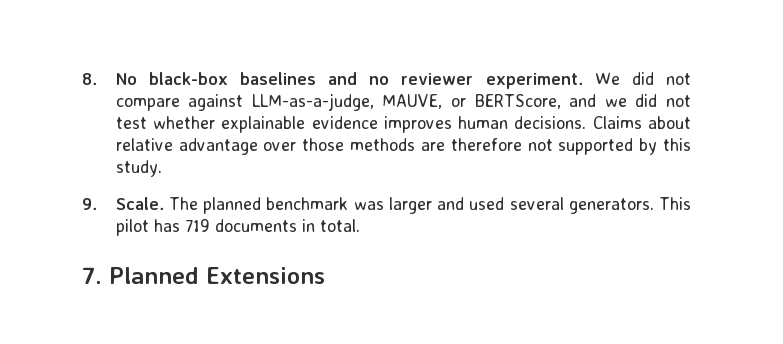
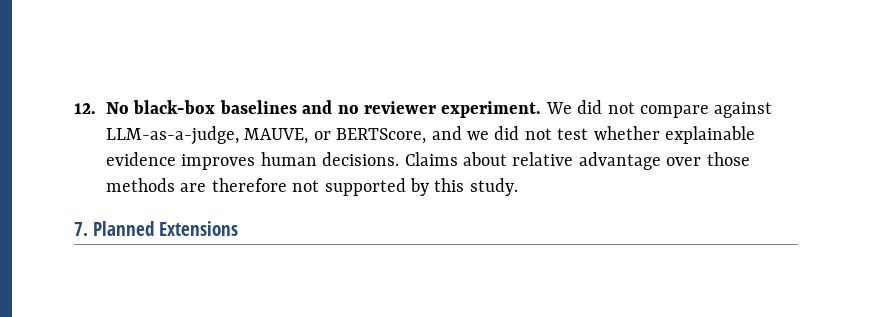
- 8. No black-box baselines and no reviewer experiment.
+ 12. No black-box baselines and no reviewer experiment.
- 9. Scale. The planned benchmark was larger and used several generators. This pilot has 719 documents in total.

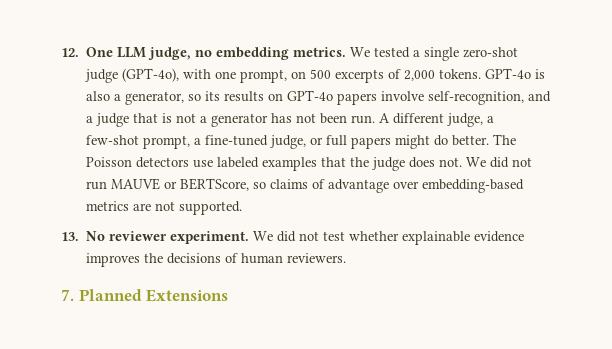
- 12. No black-box baselines and no reviewer experiment.
+ 12. One LLM judge, no embedding metrics. We tested a single zero-shot judge (GPT-4o), with one prompt, on 500 excerpts of 2,000 tokens. GPT-4o is also a generator, so its results on GPT-4o papers involve self-recognition, and a judge that is not a generator has not been run. A different judge, a few-shot prompt, a fine-tuned judge, or full papers might do better. The Poisson detectors use labeled examples that the judge does not. We did not run MAUVE or BERTScore, so claims of advantage over embedding-based metrics are not supported.
+ 13. No reviewer experiment.
- We did not compare against LLM-as-a-judge, MAUVE, or BERTScore, and we did not test whether explainable evidence improves human decisions. Claims about relative advantage over those methods are therefore not supported by this study.
+ We did not test whether explainable evidence improves the decisions of human reviewers.

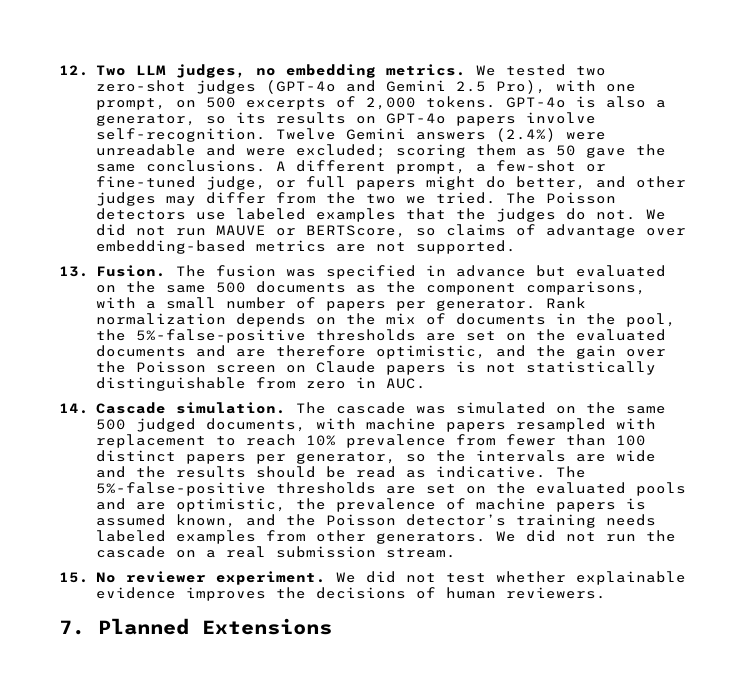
- 12. One LLM judge, no embedding metrics.
+ 12. Two LLM judges, no embedding metrics.
- We tested a single zero-shot judge (GPT-4o), with one prompt, on 500 excerpts of 2,000 tokens.
+ We tested two zero-shot judges (GPT-4o and Gemini 2.5 Pro), with one prompt, on 500 excerpts of 2,000 tokens.
- GPT-4o is also a generator, so its results on GPT-4o papers involve self-recognition, and a judge that is not a generator has not been run.
+ GPT-4o is also a generator, so its results on GPT-4o papers involve self-recognition. Twelve Gemini answers (2.4%) were unreadable and were excluded; scoring them as 50 gave the same conclusions.
- A different judge, a few-shot prompt, a fine-tuned judge, or full papers might do better.
+ A different prompt, a few-shot or fine-tuned judge, or full papers might do better, and other judges may differ from the two we tried.
- The Poisson detectors use labeled examples that the judge does not.
+ The Poisson detectors use labeled examples that the judges do not.
- 13. No reviewer experiment.
+ 13. Fusion. The fusion was specified in advance but evaluated on the same 500 documents as the component comparisons, with a small number of papers per generator. Rank normalization depends on the mix of documents in the pool, the 5%-false-positive thresholds are set on the evaluated documents and are therefore optimistic, and the gain over the Poisson screen on Claude papers is not statistically distinguishable from zero in AUC.
+ 14. Cascade simulation. The cascade was simulated on the same 500 judged documents, with machine papers resampled with replacement to reach 10% prevalence from fewer than 100 distinct papers per generator, so the intervals are wide and the results should be read as indicative. The 5%-false-positive thresholds are set on the evaluated pools and are optimistic, the prevalence of machine papers is assumed known, and the Poisson detector’s training needs labeled examples from other generators. We did not run the cascade on a real submission stream.
+ 15. No reviewer experiment.

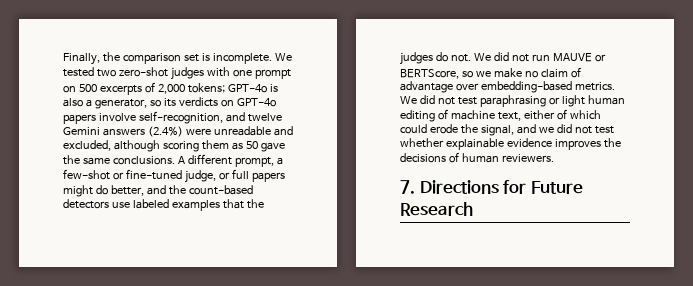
- 12. Two LLM judges, no embedding metrics.
+ Finally, the comparison set is incomplete.
- We tested two zero-shot judges (GPT-4o and Gemini 2.5 Pro), with one prompt, on 500 excerpts of 2,000 tokens. GPT-4o is also a generator, so its results on GPT-4o papers involve self-recognition. Twelve Gemini answers (2.4%) were unreadable and were excluded; scoring them as 50 gave the same conclusions.
+ We tested two zero-shot judges with one prompt on 500 excerpts of 2,000 tokens; GPT-4o is also a generator, so its verdicts on GPT-4o papers involve self-recognition, and twelve Gemini answers (2.4%) were unreadable and excluded, although scoring them as 50 gave the same conclusions.
- A different prompt, a few-shot or fine-tuned judge, or full papers might do better, and other judges may differ from the two we tried. The Poisson detectors use labeled examples that the judges do not.
+ A different prompt, a few-shot or fine-tuned judge, or full papers might do better, and the count-based detectors use labeled examples that the judges do not.
- We did not run MAUVE or BERTScore, so claims of advantage over embedding-based metrics are not supported.
- 13. Fusion. The fusion was specified in advance but evaluated on the same 500 documents as the component comparisons, with a small number of papers per generator. Rank normalization depends on the mix of documents in the pool, the 5%-false-positive thresholds are set on the evaluated documents and are therefore optimistic, and the gain over the Poisson screen on Claude papers is not statistically distinguishable from zero in AUC.
- 14. Cascade simulation. The cascade was simulated on the same 500 judged documents, with machine papers resampled with replacement to reach 10% prevalence from fewer than 100 distinct papers per generator, so the intervals are wide and the results should be read as indicative. The 5%-false-positive thresholds are set on the evaluated pools and are optimistic, the prevalence of machine papers is assumed known, and the Poisson detector’s training needs labeled examples from other generators. We did not run the cascade on a real submission stream.
- 15. No reviewer experiment. We did not test whether explainable evidence improves the decisions of human reviewers.
+ We did not run MAUVE or BERTScore, so we make no claim of advantage over embedding-based metrics. We did not test paraphrasing or light human editing of machine text, either of which could erode the signal, and we did not test whether explainable evidence improves the decisions of human reviewers.
- 7. Planned Extensions
+ 7. Directions for Future Research

